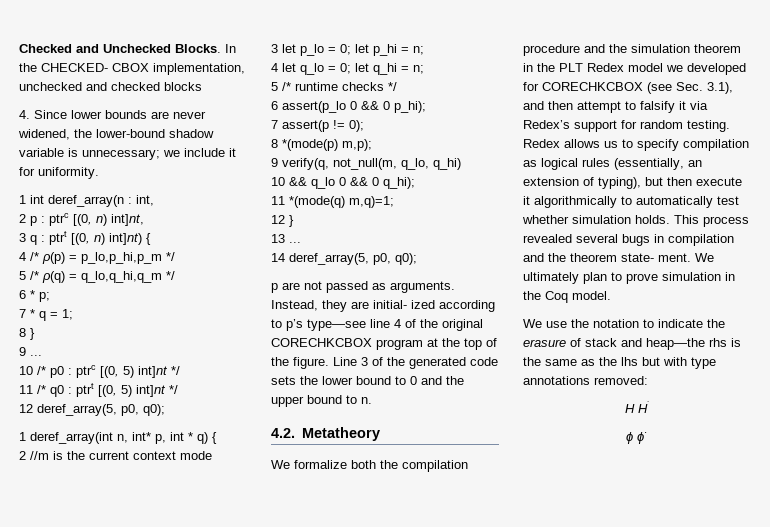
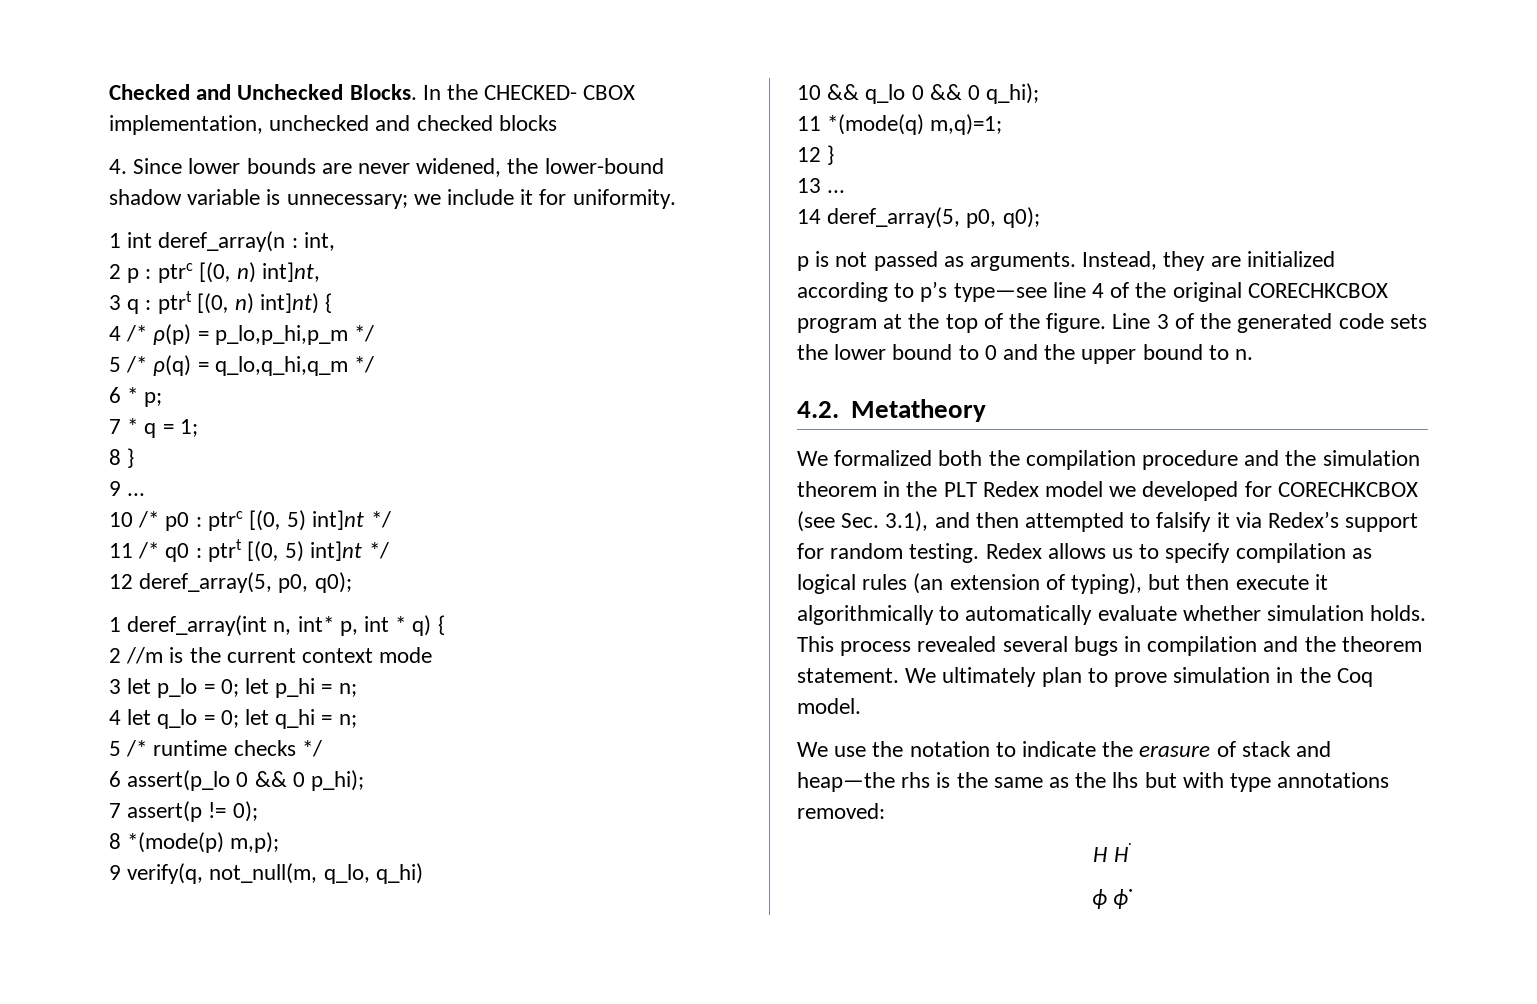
- p are not passed as arguments.
+ p is not passed as arguments.
- Instead, they are initial- ized according to p’s type—see line 4 of the original CORECHKCBOX program at the top of the figure.
+ Instead, they are initialized according to p’s type—see line 4 of the original CORECHKCBOX program at the top of the figure.
- We formalize both the compilation procedure and the simulation theorem in the PLT Redex model we developed for CORECHKCBOX (see Sec. 3.1), and then attempt to falsify it via Redex’s support for random testing.
+ We formalized both the compilation procedure and the simulation theorem in the PLT Redex model we developed for CORECHKCBOX (see Sec. 3.1), and then attempted to falsify it via Redex’s support for random testing.
- Redex allows us to specify compilation as logical rules (essentially, an extension of typing), but then execute it algorithmically to automatically test whether simulation holds.
+ Redex allows us to specify compilation as logical rules (an extension of typing), but then execute it algorithmically to automatically evaluate whether simulation holds.
- This process revealed several bugs in compilation and the theorem state- ment.
+ This process revealed several bugs in compilation and the theorem statement.

